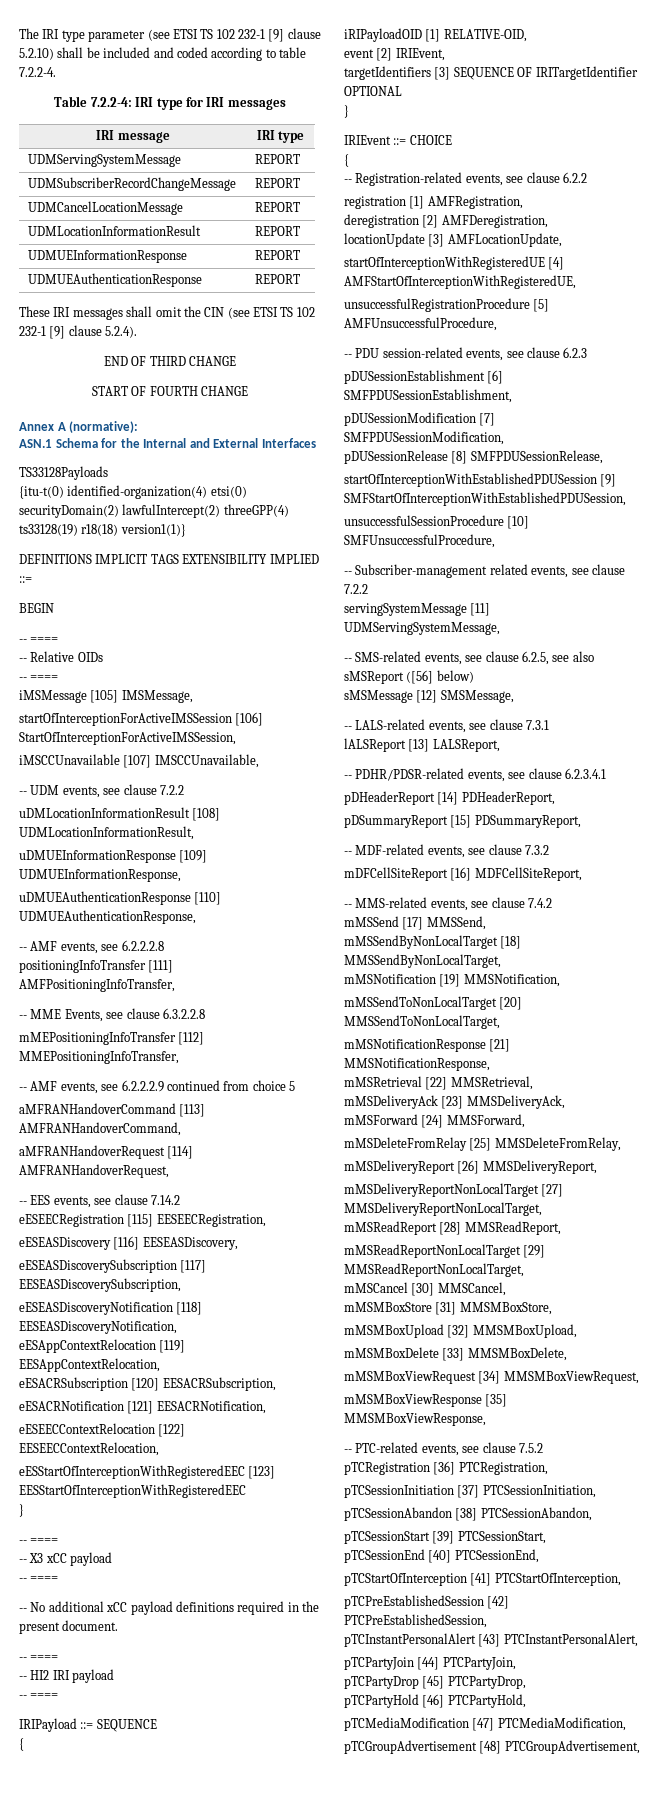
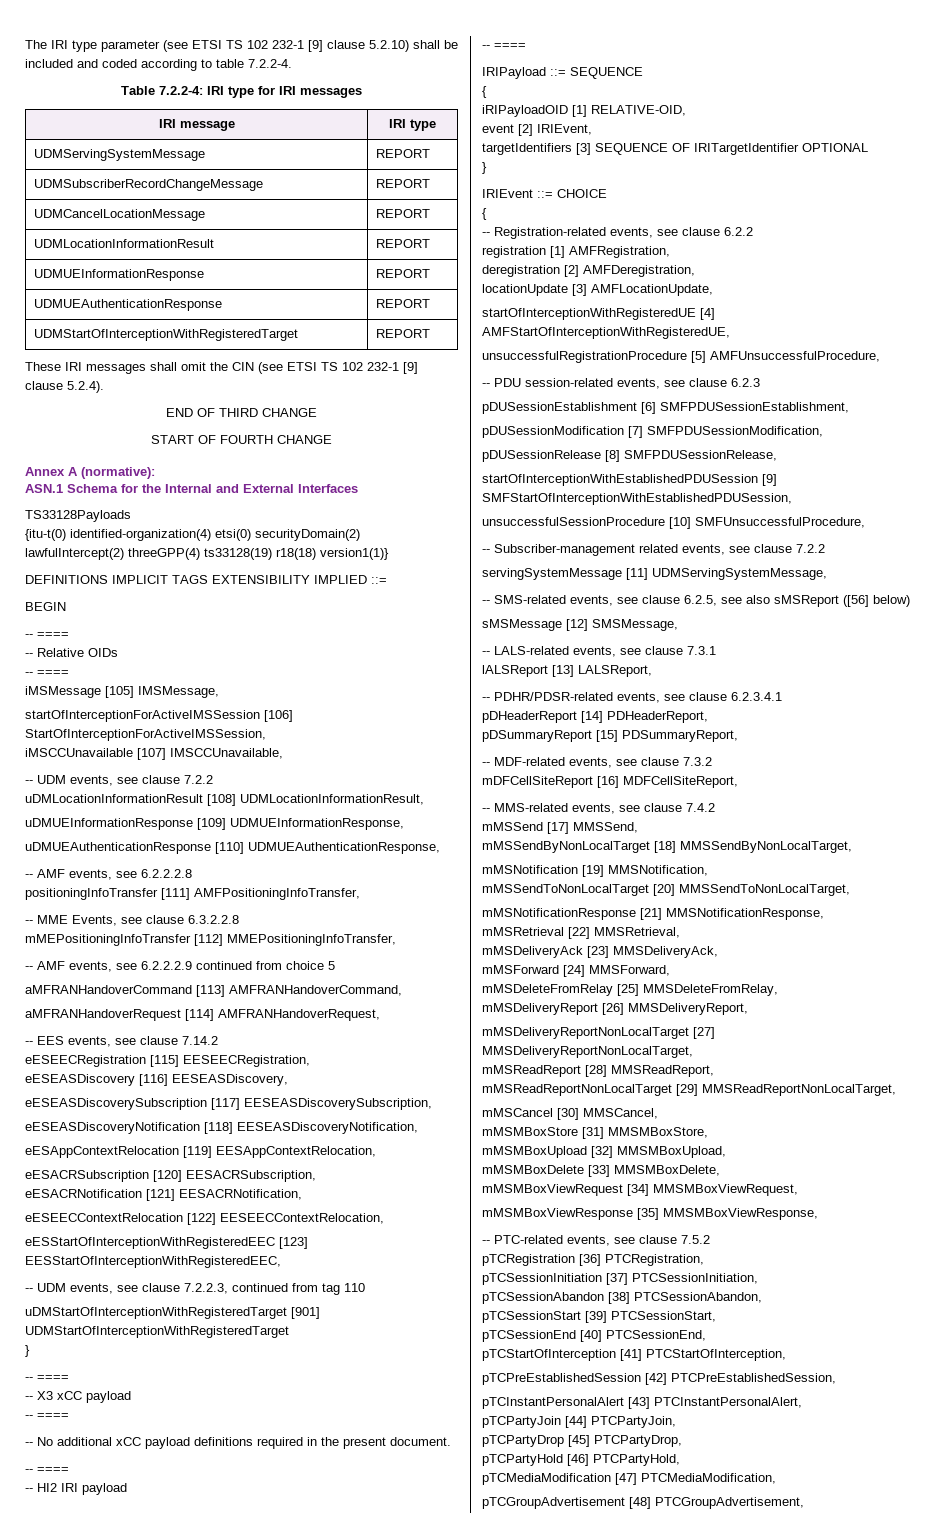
+ UDMStartOfInterceptionWithRegisteredTarget | REPORT
- eESStartOfInterceptionWithRegisteredEEC [123] EESStartOfInterceptionWithRegisteredEEC
+ eESStartOfInterceptionWithRegisteredEEC [123] EESStartOfInterceptionWithRegisteredEEC,
+ -- UDM events, see clause 7.2.2.3, continued from tag 110
+ uDMStartOfInterceptionWithRegisteredTarget [901] UDMStartOfInterceptionWithRegisteredTarget

